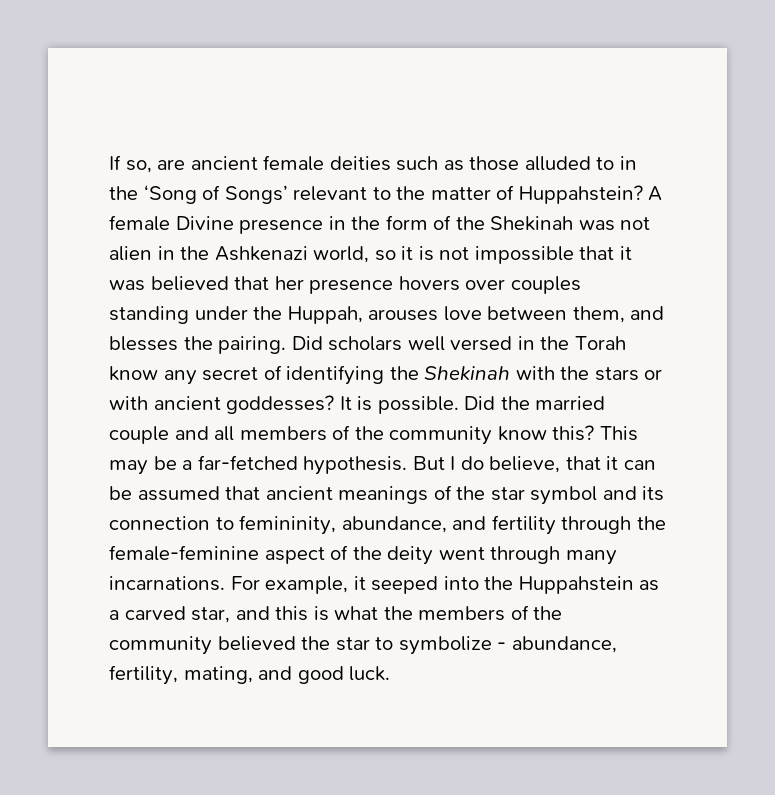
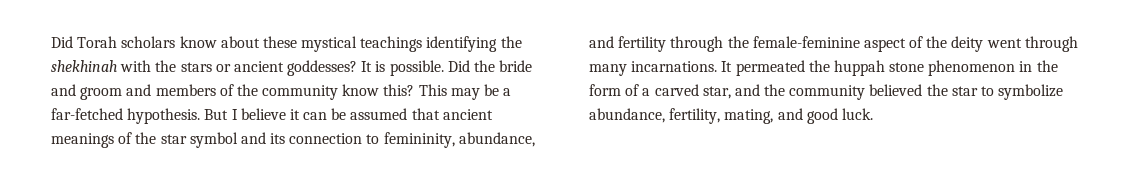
- If so, are ancient female deities such as those alluded to in the ‘Song of Songs’ relevant to the matter of Huppahstein? A female Divine presence in the form of the Shekinah was not alien in the Ashkenazi world, so it is not impossible that it was believed that her presence hovers over couples standing under the Huppah, arouses love between them, and blesses the pairing. Did scholars well versed in the Torah know any secret of identifying the Shekinah with the stars or with ancient goddesses?
+ Did Torah scholars know about these mystical teachings identifying the shekhinah with the stars or ancient goddesses?
- Did the married couple and all members of the community know this?
+ Did the bride and groom and members of the community know this?
- But I do believe, that it can be assumed that ancient meanings of the star symbol and its connection to femininity, abundance, and fertility through the female-feminine aspect of the deity went through many incarnations.
+ But I believe it can be assumed that ancient meanings of the star symbol and its connection to femininity, abundance, and fertility through the female-feminine aspect of the deity went through many incarnations.
- For example, it seeped into the Huppahstein as a carved star, and this is what the members of the community believed the star to symbolize - abundance, fertility, mating, and good luck.
+ It permeated the huppah stone phenomenon in the form of a carved star, and the community believed the star to symbolize abundance, fertility, mating, and good luck.

